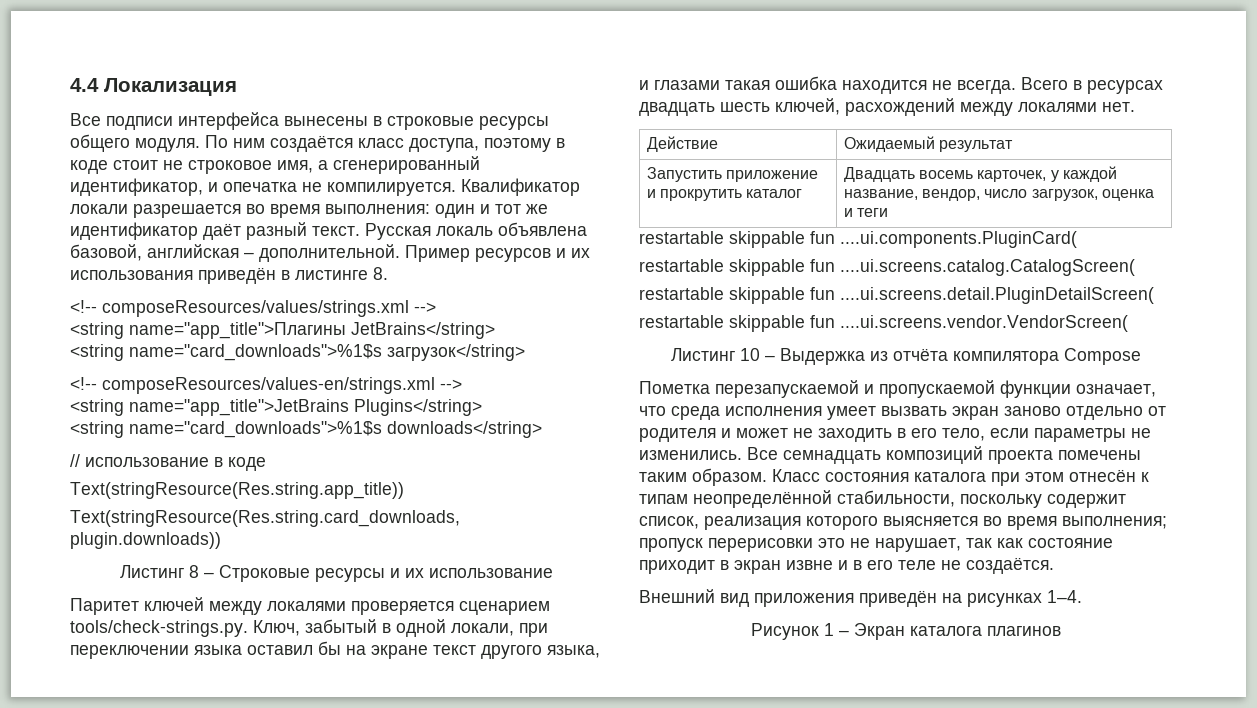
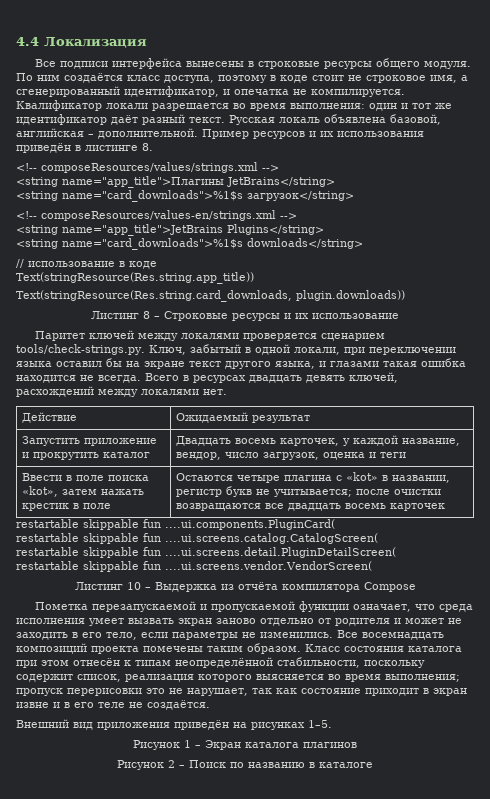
- Всего в ресурсах двадцать шесть ключей, расхождений между локалями нет.
+ Всего в ресурсах двадцать девять ключей, расхождений между локалями нет.
+ Ввести в поле поиска «kot», затем нажать крестик в поле | Остаются четыре плагина с «kot» в названии, регистр букв не учитывается; после очистки возвращаются все двадцать восемь карточек
- Все семнадцать композиций проекта помечены таким образом.
+ Все восемнадцать композиций проекта помечены таким образом.
- Внешний вид приложения приведён на рисунках 1–4.
+ Внешний вид приложения приведён на рисунках 1–5.
+ Рисунок 2 – Поиск по названию в каталоге

